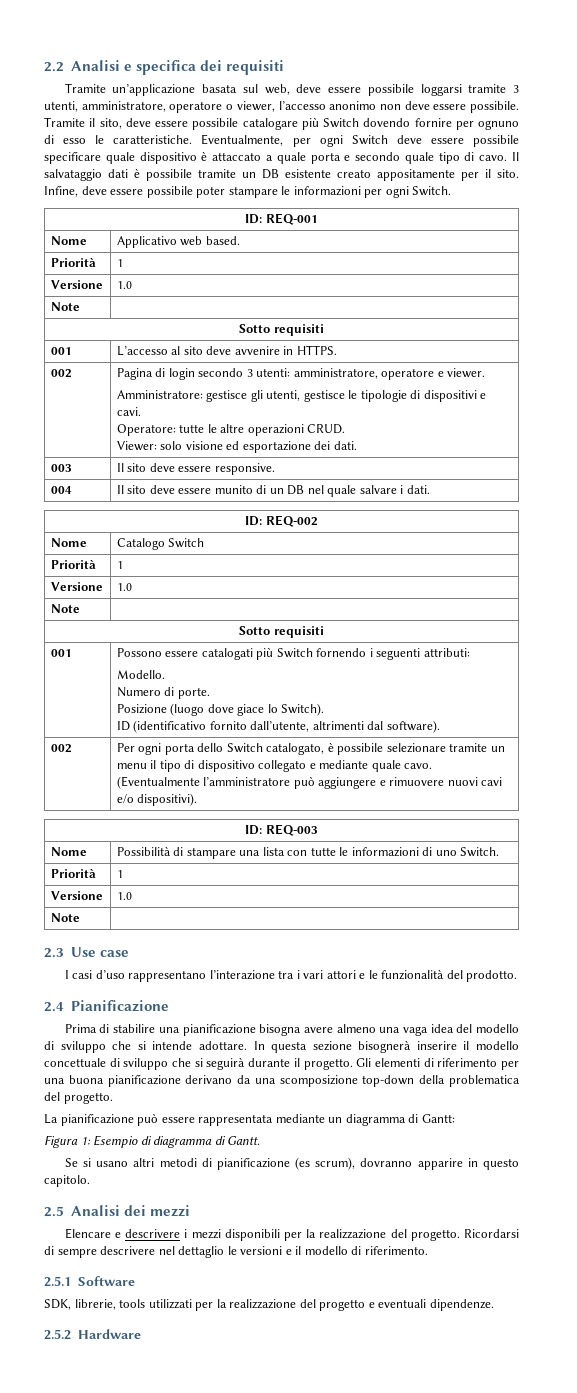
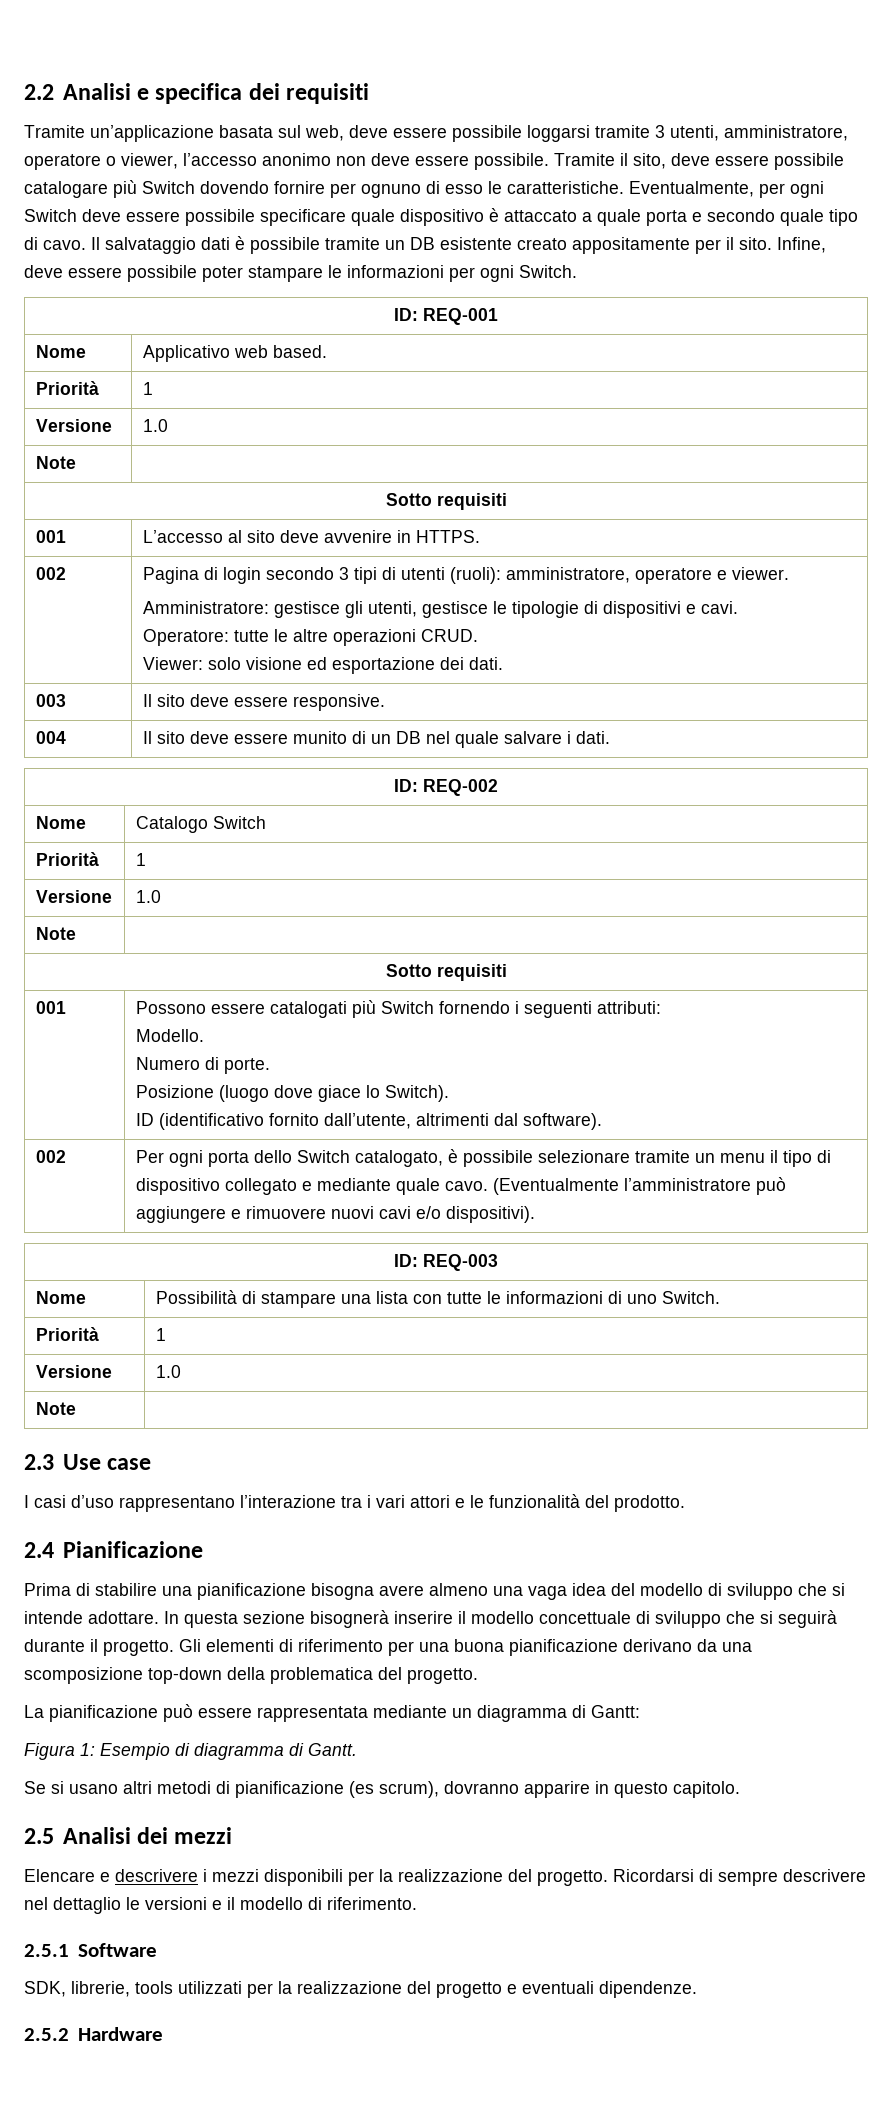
- 002 | Pagina di login secondo 3 utenti: amministratore, operatore e viewer.
+ 002 | Pagina di login secondo 3 tipi di utenti (ruoli): amministratore, operatore e viewer.

